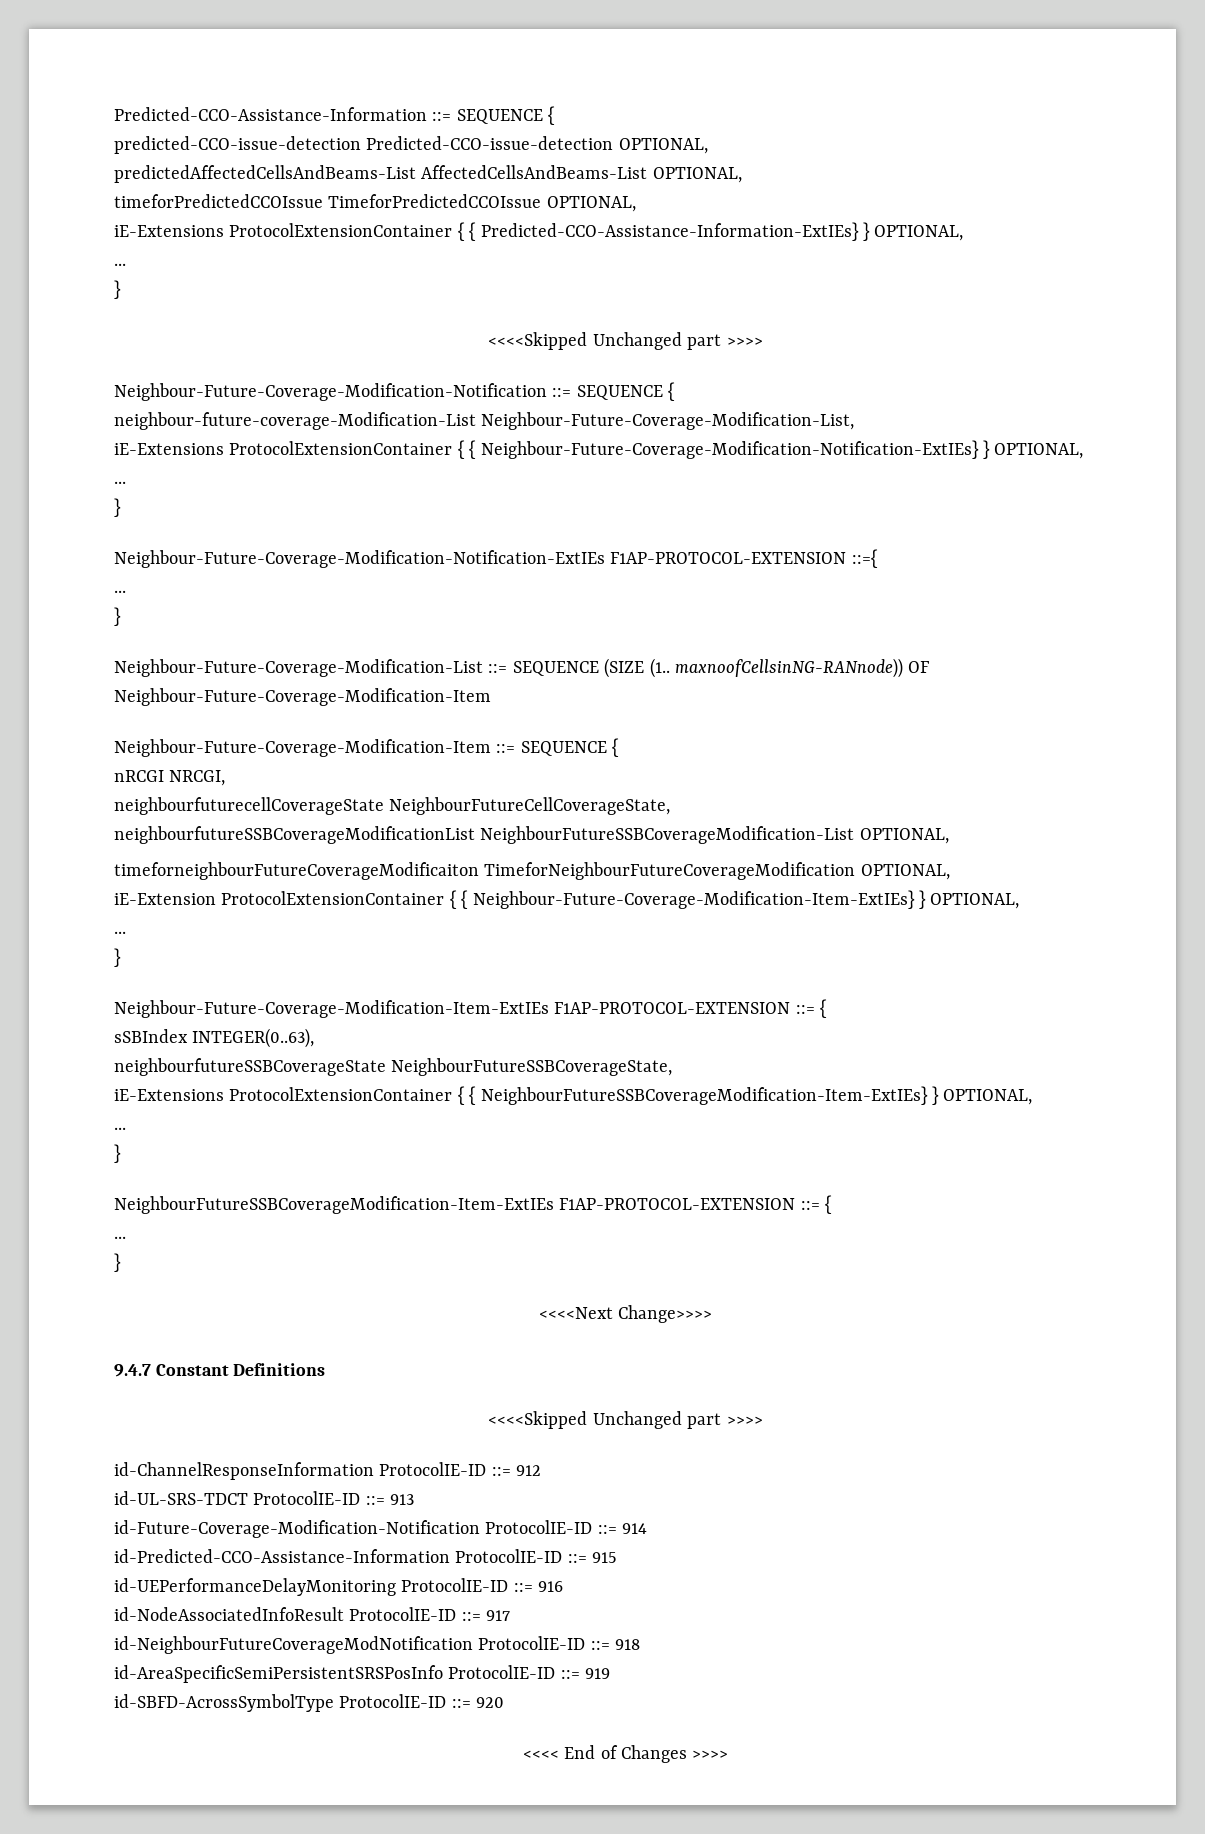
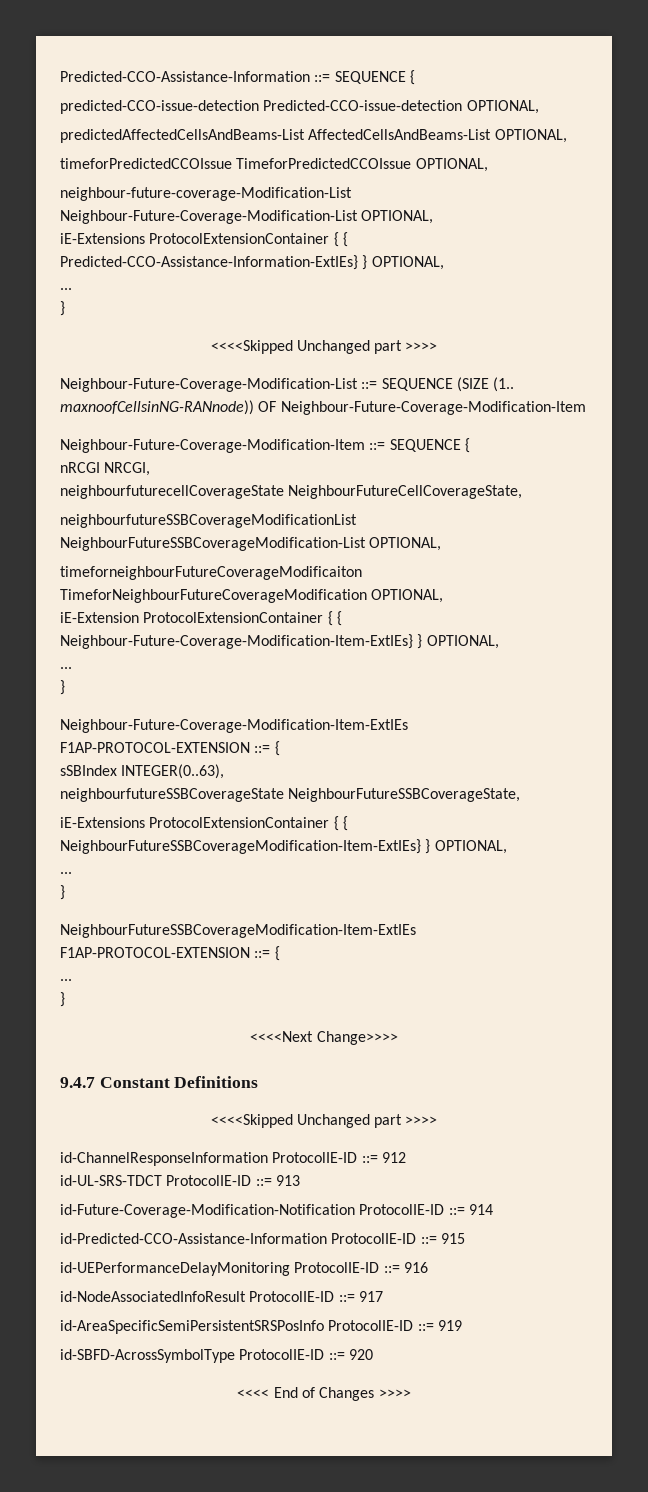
+ neighbour-future-coverage-Modification-List Neighbour-Future-Coverage-Modification-List OPTIONAL,
- Neighbour-Future-Coverage-Modification-Notification ::= SEQUENCE {
- neighbour-future-coverage-Modification-List Neighbour-Future-Coverage-Modification-List,
- iE-Extensions ProtocolExtensionContainer { { Neighbour-Future-Coverage-Modification-Notification-ExtIEs} } OPTIONAL,
- ...
- }
- Neighbour-Future-Coverage-Modification-Notification-ExtIEs F1AP-PROTOCOL-EXTENSION ::={
- ...
- }
- id-NeighbourFutureCoverageModNotification ProtocolIE-ID ::= 918

